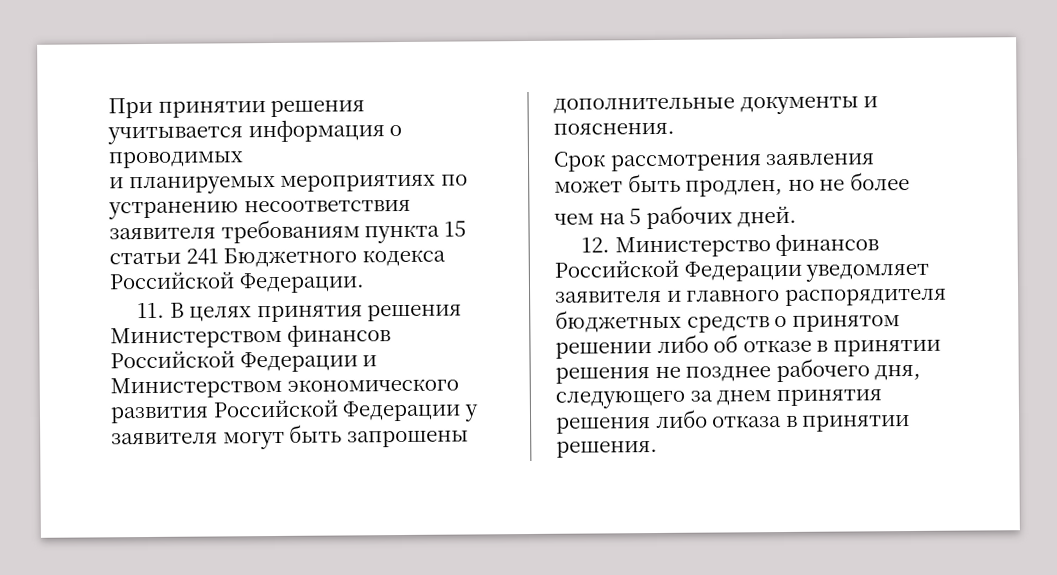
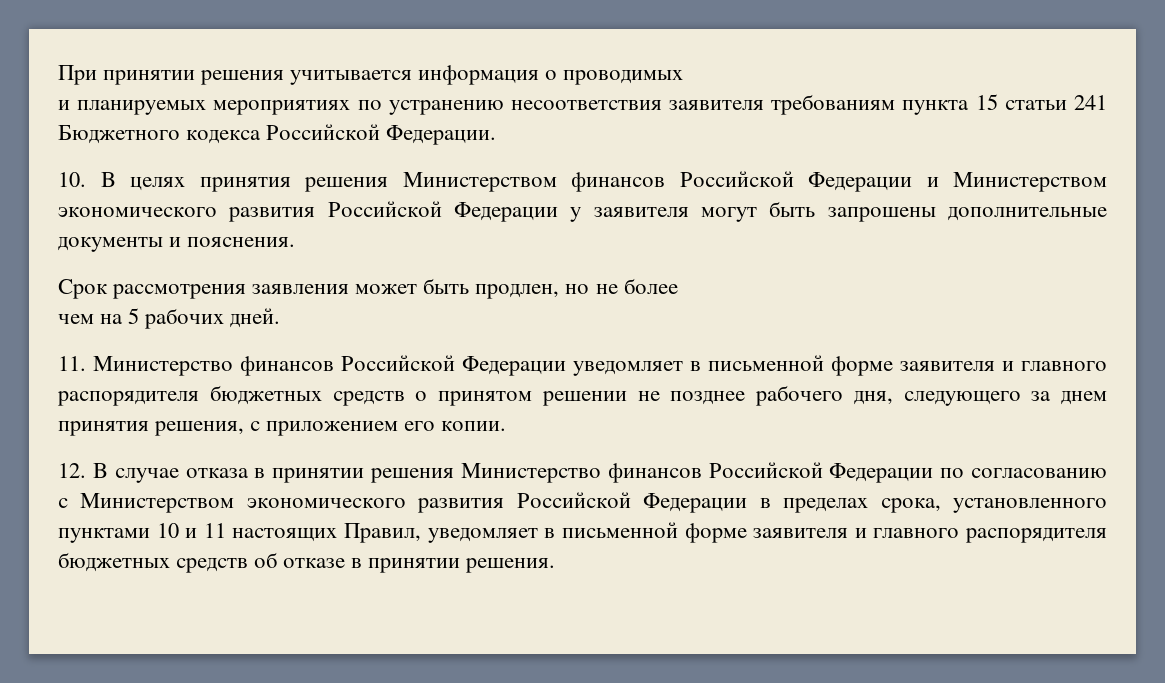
- 11. В целях принятия решения Министерством финансов Российской Федерации и Министерством экономического развития Российской Федерации у заявителя могут быть запрошены дополнительные документы и пояснения.
+ 10. В целях принятия решения Министерством финансов Российской Федерации и Министерством экономического развития Российской Федерации у заявителя могут быть запрошены дополнительные документы и пояснения.
- 12. Министерство финансов Российской Федерации уведомляет заявителя и главного распорядителя бюджетных средств о принятом решении либо об отказе в принятии решения не позднее рабочего дня, следующего за днем принятия решения либо отказа в принятии решения.
+ 11. Министерство финансов Российской Федерации уведомляет в письменной форме заявителя и главного распорядителя бюджетных средств о принятом решении не позднее рабочего дня, следующего за днем принятия решения, с приложением его копии.
+ 12. В случае отказа в принятии решения Министерство финансов Российской Федерации по согласованию с Министерством экономического развития Российской Федерации в пределах срока, установленного пунктами 10 и 11 настоящих Правил, уведомляет в письменной форме заявителя и главного распорядителя бюджетных средств об отказе в принятии решения.

